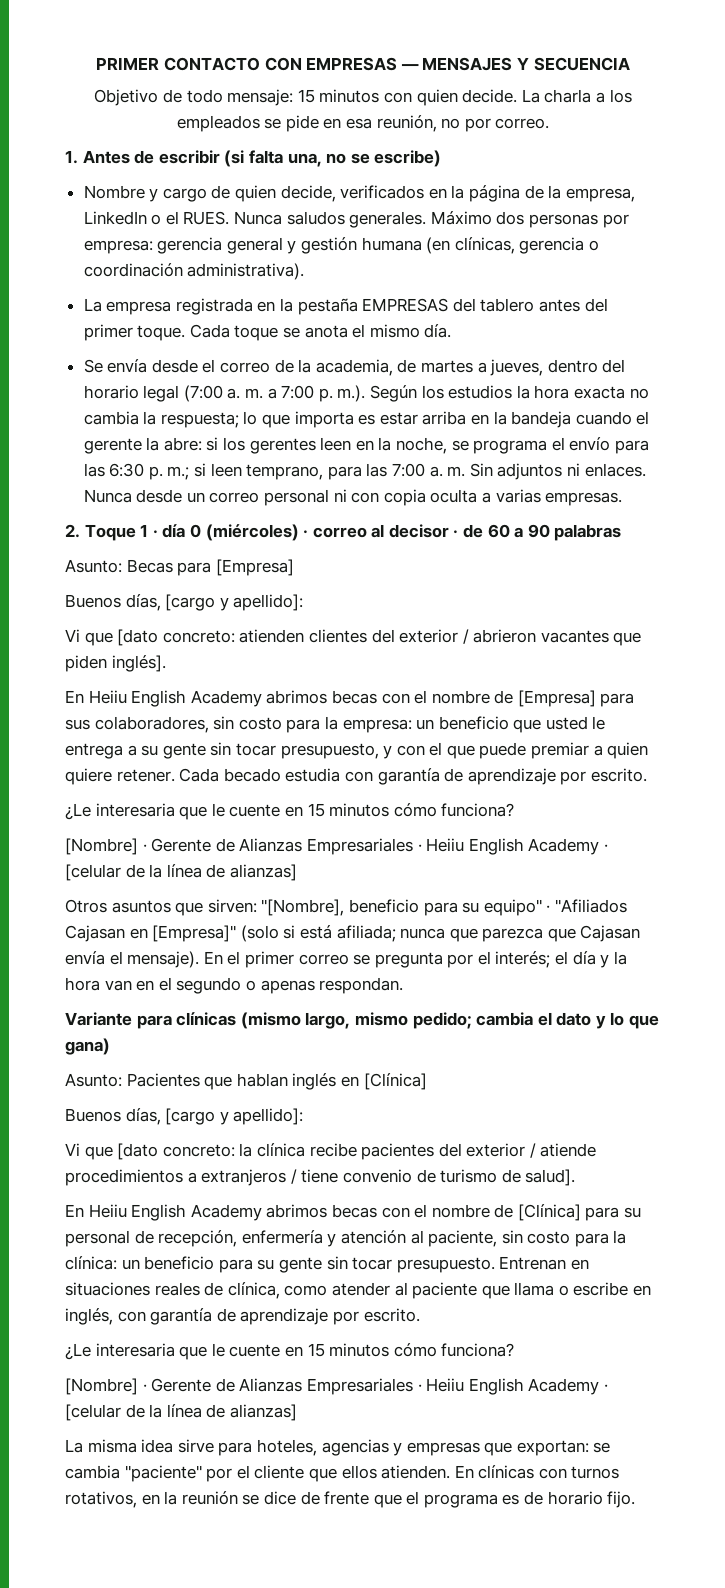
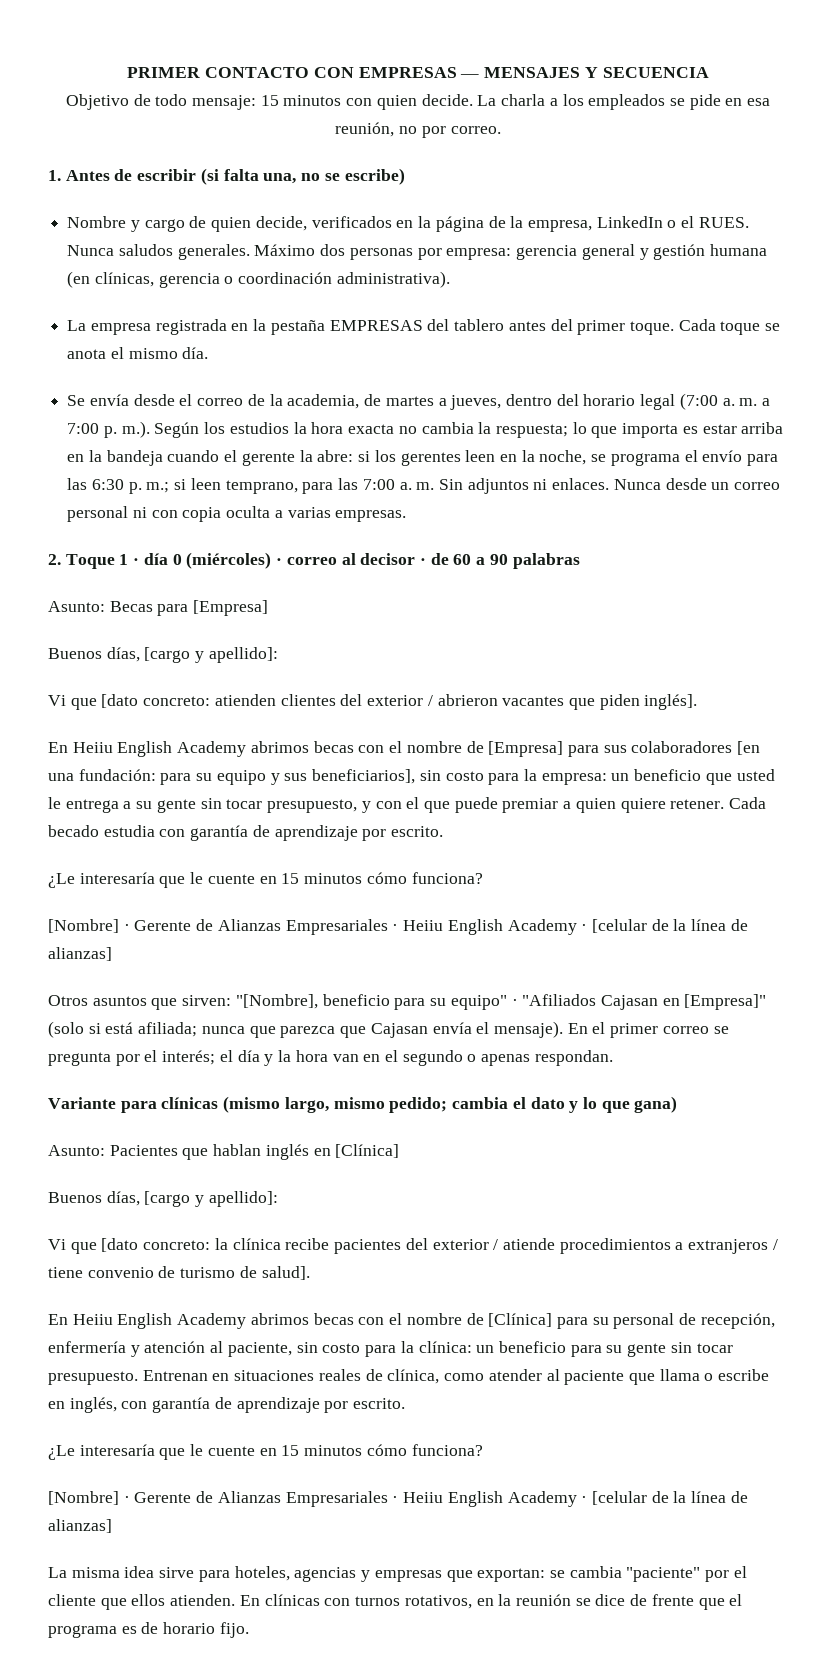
- En Heiiu English Academy abrimos becas con el nombre de [Empresa] para sus colaboradores, sin costo para la empresa: un beneficio que usted le entrega a su gente sin tocar presupuesto, y con el que puede premiar a quien quiere retener.
+ En Heiiu English Academy abrimos becas con el nombre de [Empresa] para sus colaboradores [en una fundación: para su equipo y sus beneficiarios], sin costo para la empresa: un beneficio que usted le entrega a su gente sin tocar presupuesto, y con el que puede premiar a quien quiere retener.
  Cada becado estudia con garantía de aprendizaje por escrito.
- ¿Le interesaria que le cuente en 15 minutos cómo funciona?
+ ¿Le interesaría que le cuente en 15 minutos cómo funciona?
  Entrenan en situaciones reales de clínica, como atender al paciente que llama o escribe en inglés, con garantía de aprendizaje por escrito.
- ¿Le interesaria que le cuente en 15 minutos cómo funciona?
+ ¿Le interesaría que le cuente en 15 minutos cómo funciona?

